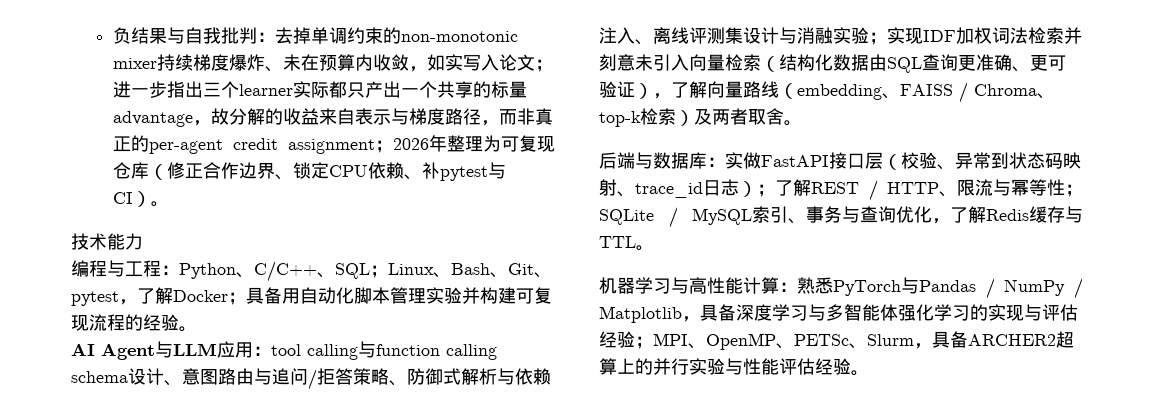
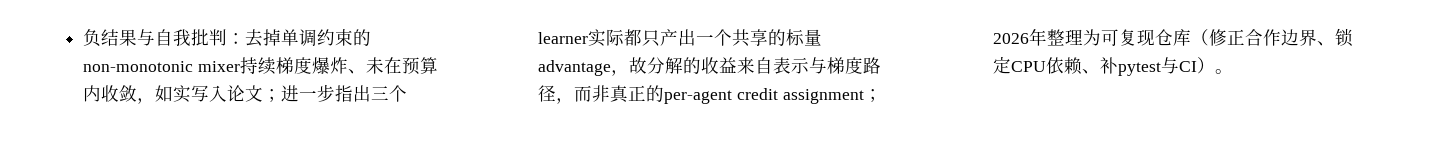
- 技术能力
- 编程与工程：Python、C/C++、SQL；Linux、Bash、Git、pytest，了解Docker；具备用自动化脚本管理实验并构建可复现流程的经验。
- AI Agent与LLM应用：tool calling与function calling schema设计、意图路由与追问/拒答策略、防御式解析与依赖注入、离线评测集设计与消融实验；实现IDF加权词法检索并刻意未引入向量检索（结构化数据由SQL查询更准确、更可验证），了解向量路线（embedding、FAISS / Chroma、top-k检索）及两者取舍。
- 后端与数据库：实做FastAPI接口层（校验、异常到状态码映射、trace_id日志）；了解REST / HTTP、限流与幂等性；SQLite / MySQL索引、事务与查询优化，了解Redis缓存与TTL。
- 机器学习与高性能计算：熟悉PyTorch与Pandas / NumPy / Matplotlib，具备深度学习与多智能体强化学习的实现与评估经验；MPI、OpenMP、PETSc、Slurm，具备ARCHER2超算上的并行实验与性能评估经验。

